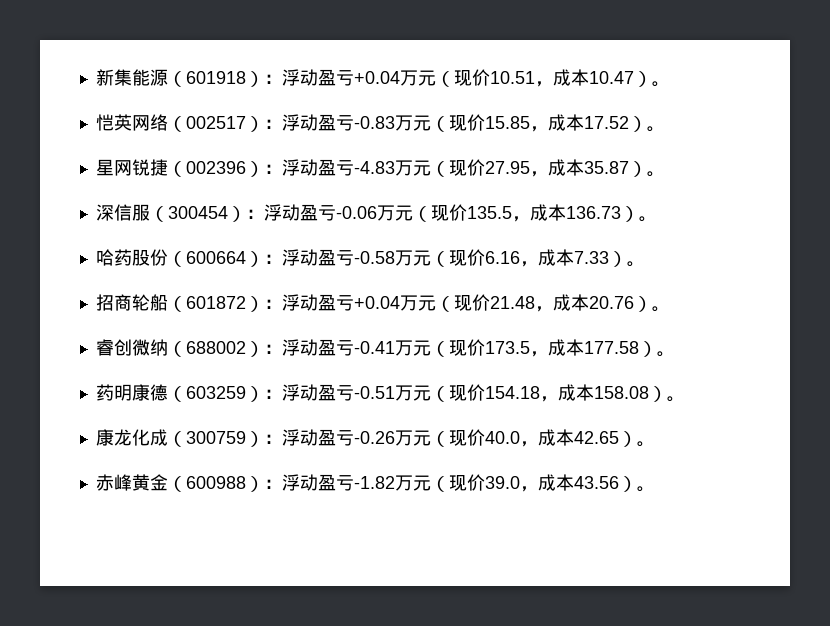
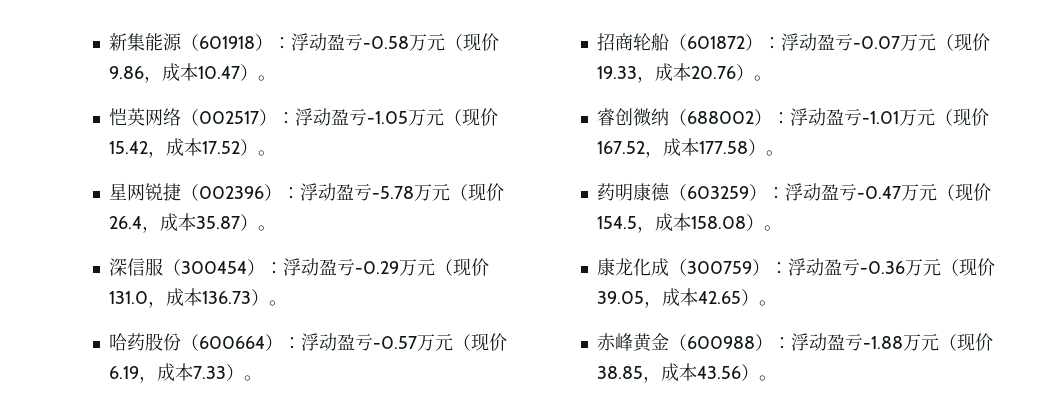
- 新集能源（601918）：浮动盈亏+0.04万元（现价10.51，成本10.47）。
+ 新集能源（601918）：浮动盈亏-0.58万元（现价9.86，成本10.47）。
- 恺英网络（002517）：浮动盈亏-0.83万元（现价15.85，成本17.52）。
+ 恺英网络（002517）：浮动盈亏-1.05万元（现价15.42，成本17.52）。
- 星网锐捷（002396）：浮动盈亏-4.83万元（现价27.95，成本35.87）。
+ 星网锐捷（002396）：浮动盈亏-5.78万元（现价26.4，成本35.87）。
- 深信服（300454）：浮动盈亏-0.06万元（现价135.5，成本136.73）。
+ 深信服（300454）：浮动盈亏-0.29万元（现价131.0，成本136.73）。
- 哈药股份（600664）：浮动盈亏-0.58万元（现价6.16，成本7.33）。
+ 哈药股份（600664）：浮动盈亏-0.57万元（现价6.19，成本7.33）。
- 招商轮船（601872）：浮动盈亏+0.04万元（现价21.48，成本20.76）。
+ 招商轮船（601872）：浮动盈亏-0.07万元（现价19.33，成本20.76）。
- 睿创微纳（688002）：浮动盈亏-0.41万元（现价173.5，成本177.58）。
+ 睿创微纳（688002）：浮动盈亏-1.01万元（现价167.52，成本177.58）。
- 药明康德（603259）：浮动盈亏-0.51万元（现价154.18，成本158.08）。
+ 药明康德（603259）：浮动盈亏-0.47万元（现价154.5，成本158.08）。
- 康龙化成（300759）：浮动盈亏-0.26万元（现价40.0，成本42.65）。
+ 康龙化成（300759）：浮动盈亏-0.36万元（现价39.05，成本42.65）。
- 赤峰黄金（600988）：浮动盈亏-1.82万元（现价39.0，成本43.56）。
+ 赤峰黄金（600988）：浮动盈亏-1.88万元（现价38.85，成本43.56）。

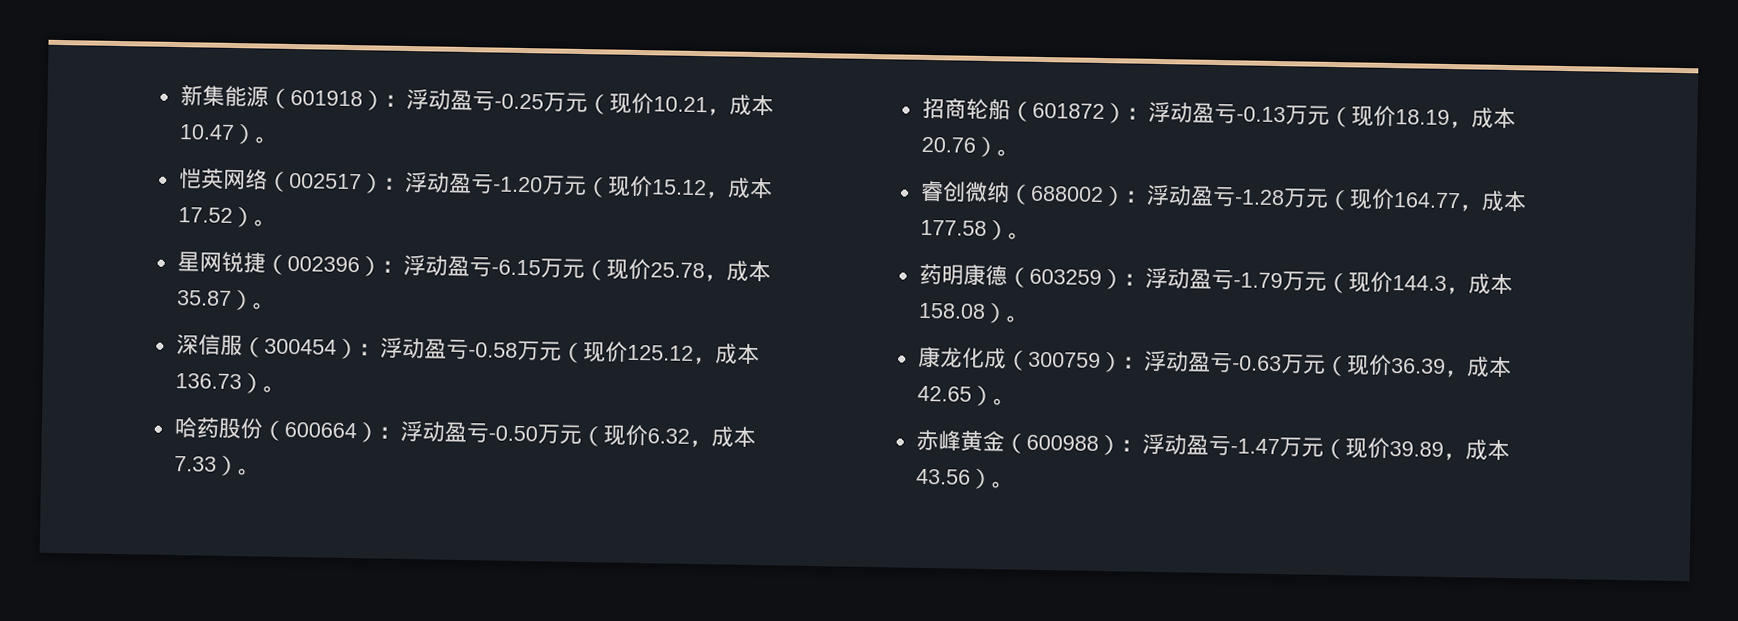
- 新集能源（601918）：浮动盈亏-0.58万元（现价9.86，成本10.47）。
+ 新集能源（601918）：浮动盈亏-0.25万元（现价10.21，成本10.47）。
- 恺英网络（002517）：浮动盈亏-1.05万元（现价15.42，成本17.52）。
+ 恺英网络（002517）：浮动盈亏-1.20万元（现价15.12，成本17.52）。
- 星网锐捷（002396）：浮动盈亏-5.78万元（现价26.4，成本35.87）。
+ 星网锐捷（002396）：浮动盈亏-6.15万元（现价25.78，成本35.87）。
- 深信服（300454）：浮动盈亏-0.29万元（现价131.0，成本136.73）。
+ 深信服（300454）：浮动盈亏-0.58万元（现价125.12，成本136.73）。
- 哈药股份（600664）：浮动盈亏-0.57万元（现价6.19，成本7.33）。
+ 哈药股份（600664）：浮动盈亏-0.50万元（现价6.32，成本7.33）。
- 招商轮船（601872）：浮动盈亏-0.07万元（现价19.33，成本20.76）。
+ 招商轮船（601872）：浮动盈亏-0.13万元（现价18.19，成本20.76）。
- 睿创微纳（688002）：浮动盈亏-1.01万元（现价167.52，成本177.58）。
+ 睿创微纳（688002）：浮动盈亏-1.28万元（现价164.77，成本177.58）。
- 药明康德（603259）：浮动盈亏-0.47万元（现价154.5，成本158.08）。
+ 药明康德（603259）：浮动盈亏-1.79万元（现价144.3，成本158.08）。
- 康龙化成（300759）：浮动盈亏-0.36万元（现价39.05，成本42.65）。
+ 康龙化成（300759）：浮动盈亏-0.63万元（现价36.39，成本42.65）。
- 赤峰黄金（600988）：浮动盈亏-1.88万元（现价38.85，成本43.56）。
+ 赤峰黄金（600988）：浮动盈亏-1.47万元（现价39.89，成本43.56）。

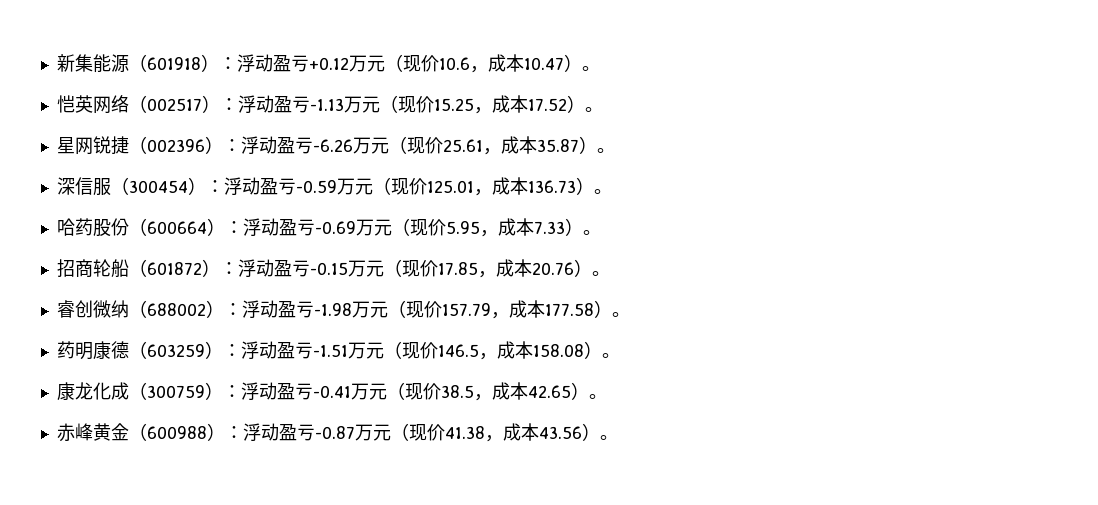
- 新集能源（601918）：浮动盈亏-0.25万元（现价10.21，成本10.47）。
+ 新集能源（601918）：浮动盈亏+0.12万元（现价10.6，成本10.47）。
- 恺英网络（002517）：浮动盈亏-1.20万元（现价15.12，成本17.52）。
+ 恺英网络（002517）：浮动盈亏-1.13万元（现价15.25，成本17.52）。
- 星网锐捷（002396）：浮动盈亏-6.15万元（现价25.78，成本35.87）。
+ 星网锐捷（002396）：浮动盈亏-6.26万元（现价25.61，成本35.87）。
- 深信服（300454）：浮动盈亏-0.58万元（现价125.12，成本136.73）。
+ 深信服（300454）：浮动盈亏-0.59万元（现价125.01，成本136.73）。
- 哈药股份（600664）：浮动盈亏-0.50万元（现价6.32，成本7.33）。
+ 哈药股份（600664）：浮动盈亏-0.69万元（现价5.95，成本7.33）。
- 招商轮船（601872）：浮动盈亏-0.13万元（现价18.19，成本20.76）。
+ 招商轮船（601872）：浮动盈亏-0.15万元（现价17.85，成本20.76）。
- 睿创微纳（688002）：浮动盈亏-1.28万元（现价164.77，成本177.58）。
+ 睿创微纳（688002）：浮动盈亏-1.98万元（现价157.79，成本177.58）。
- 药明康德（603259）：浮动盈亏-1.79万元（现价144.3，成本158.08）。
+ 药明康德（603259）：浮动盈亏-1.51万元（现价146.5，成本158.08）。
- 康龙化成（300759）：浮动盈亏-0.63万元（现价36.39，成本42.65）。
+ 康龙化成（300759）：浮动盈亏-0.41万元（现价38.5，成本42.65）。
- 赤峰黄金（600988）：浮动盈亏-1.47万元（现价39.89，成本43.56）。
+ 赤峰黄金（600988）：浮动盈亏-0.87万元（现价41.38，成本43.56）。

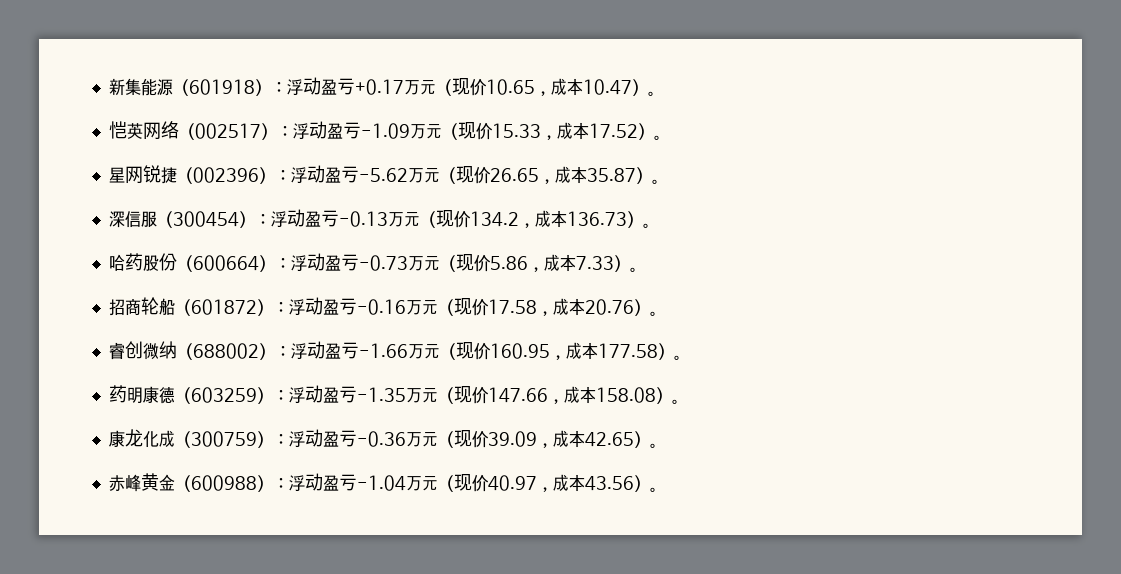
- 新集能源（601918）：浮动盈亏+0.12万元（现价10.6，成本10.47）。
+ 新集能源（601918）：浮动盈亏+0.17万元（现价10.65，成本10.47）。
- 恺英网络（002517）：浮动盈亏-1.13万元（现价15.25，成本17.52）。
+ 恺英网络（002517）：浮动盈亏-1.09万元（现价15.33，成本17.52）。
- 星网锐捷（002396）：浮动盈亏-6.26万元（现价25.61，成本35.87）。
+ 星网锐捷（002396）：浮动盈亏-5.62万元（现价26.65，成本35.87）。
- 深信服（300454）：浮动盈亏-0.59万元（现价125.01，成本136.73）。
+ 深信服（300454）：浮动盈亏-0.13万元（现价134.2，成本136.73）。
- 哈药股份（600664）：浮动盈亏-0.69万元（现价5.95，成本7.33）。
+ 哈药股份（600664）：浮动盈亏-0.73万元（现价5.86，成本7.33）。
- 招商轮船（601872）：浮动盈亏-0.15万元（现价17.85，成本20.76）。
+ 招商轮船（601872）：浮动盈亏-0.16万元（现价17.58，成本20.76）。
- 睿创微纳（688002）：浮动盈亏-1.98万元（现价157.79，成本177.58）。
+ 睿创微纳（688002）：浮动盈亏-1.66万元（现价160.95，成本177.58）。
- 药明康德（603259）：浮动盈亏-1.51万元（现价146.5，成本158.08）。
+ 药明康德（603259）：浮动盈亏-1.35万元（现价147.66，成本158.08）。
- 康龙化成（300759）：浮动盈亏-0.41万元（现价38.5，成本42.65）。
+ 康龙化成（300759）：浮动盈亏-0.36万元（现价39.09，成本42.65）。
- 赤峰黄金（600988）：浮动盈亏-0.87万元（现价41.38，成本43.56）。
+ 赤峰黄金（600988）：浮动盈亏-1.04万元（现价40.97，成本43.56）。

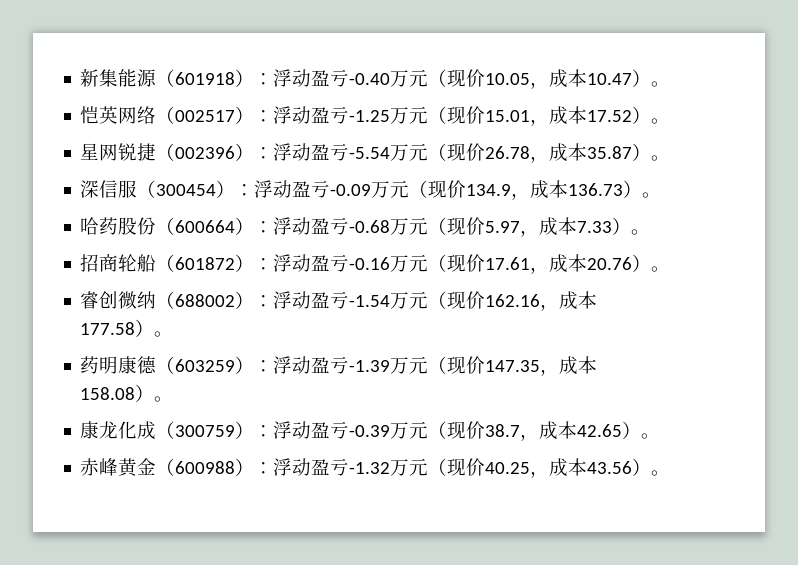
- 新集能源（601918）：浮动盈亏+0.17万元（现价10.65，成本10.47）。
+ 新集能源（601918）：浮动盈亏-0.40万元（现价10.05，成本10.47）。
- 恺英网络（002517）：浮动盈亏-1.09万元（现价15.33，成本17.52）。
+ 恺英网络（002517）：浮动盈亏-1.25万元（现价15.01，成本17.52）。
- 星网锐捷（002396）：浮动盈亏-5.62万元（现价26.65，成本35.87）。
+ 星网锐捷（002396）：浮动盈亏-5.54万元（现价26.78，成本35.87）。
- 深信服（300454）：浮动盈亏-0.13万元（现价134.2，成本136.73）。
+ 深信服（300454）：浮动盈亏-0.09万元（现价134.9，成本136.73）。
- 哈药股份（600664）：浮动盈亏-0.73万元（现价5.86，成本7.33）。
+ 哈药股份（600664）：浮动盈亏-0.68万元（现价5.97，成本7.33）。
- 招商轮船（601872）：浮动盈亏-0.16万元（现价17.58，成本20.76）。
+ 招商轮船（601872）：浮动盈亏-0.16万元（现价17.61，成本20.76）。
- 睿创微纳（688002）：浮动盈亏-1.66万元（现价160.95，成本177.58）。
+ 睿创微纳（688002）：浮动盈亏-1.54万元（现价162.16，成本177.58）。
- 药明康德（603259）：浮动盈亏-1.35万元（现价147.66，成本158.08）。
+ 药明康德（603259）：浮动盈亏-1.39万元（现价147.35，成本158.08）。
- 康龙化成（300759）：浮动盈亏-0.36万元（现价39.09，成本42.65）。
+ 康龙化成（300759）：浮动盈亏-0.39万元（现价38.7，成本42.65）。
- 赤峰黄金（600988）：浮动盈亏-1.04万元（现价40.97，成本43.56）。
+ 赤峰黄金（600988）：浮动盈亏-1.32万元（现价40.25，成本43.56）。

